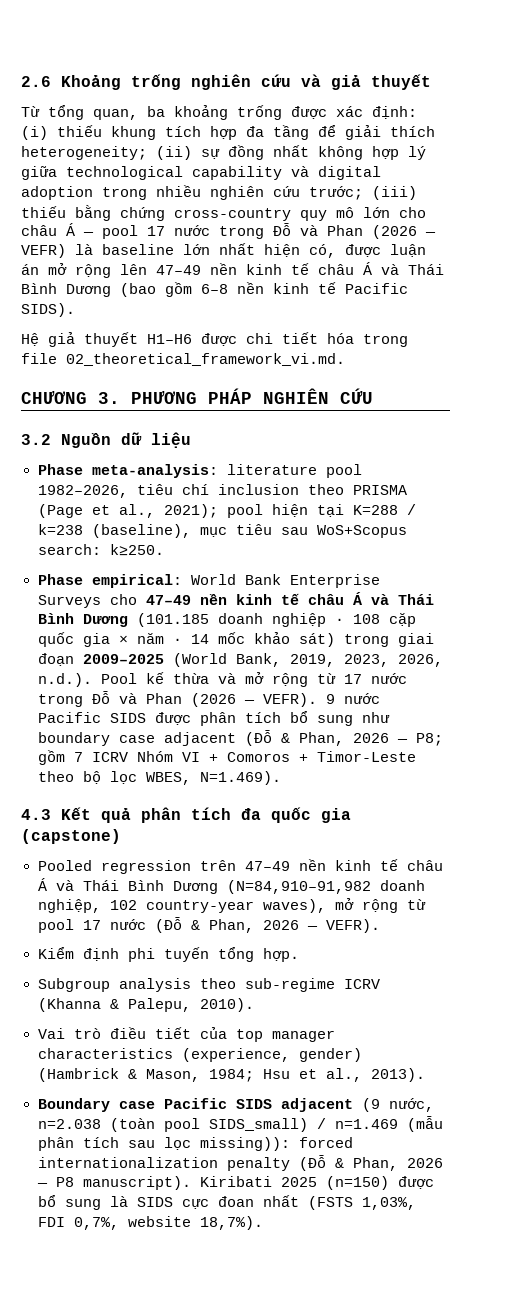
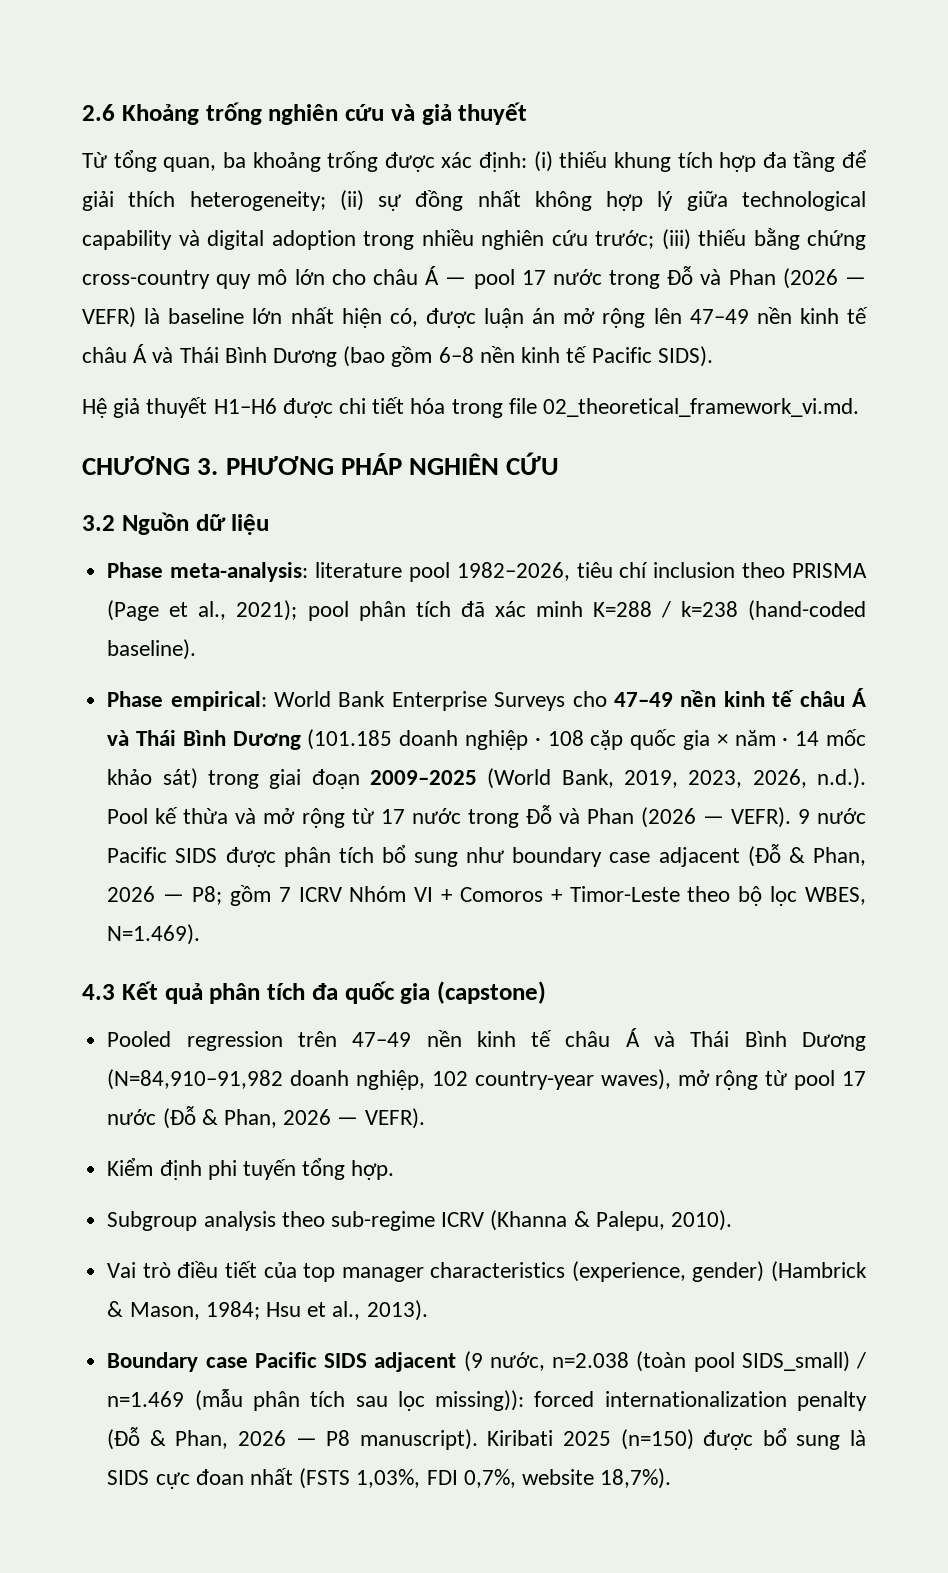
- Phase meta-analysis: literature pool 1982–2026, tiêu chí inclusion theo PRISMA (Page et al., 2021); pool hiện tại K=288 / k=238 (baseline), mục tiêu sau WoS+Scopus search: k≥250.
+ Phase meta-analysis: literature pool 1982–2026, tiêu chí inclusion theo PRISMA (Page et al., 2021); pool phân tích đã xác minh K=288 / k=238 (hand-coded baseline).

